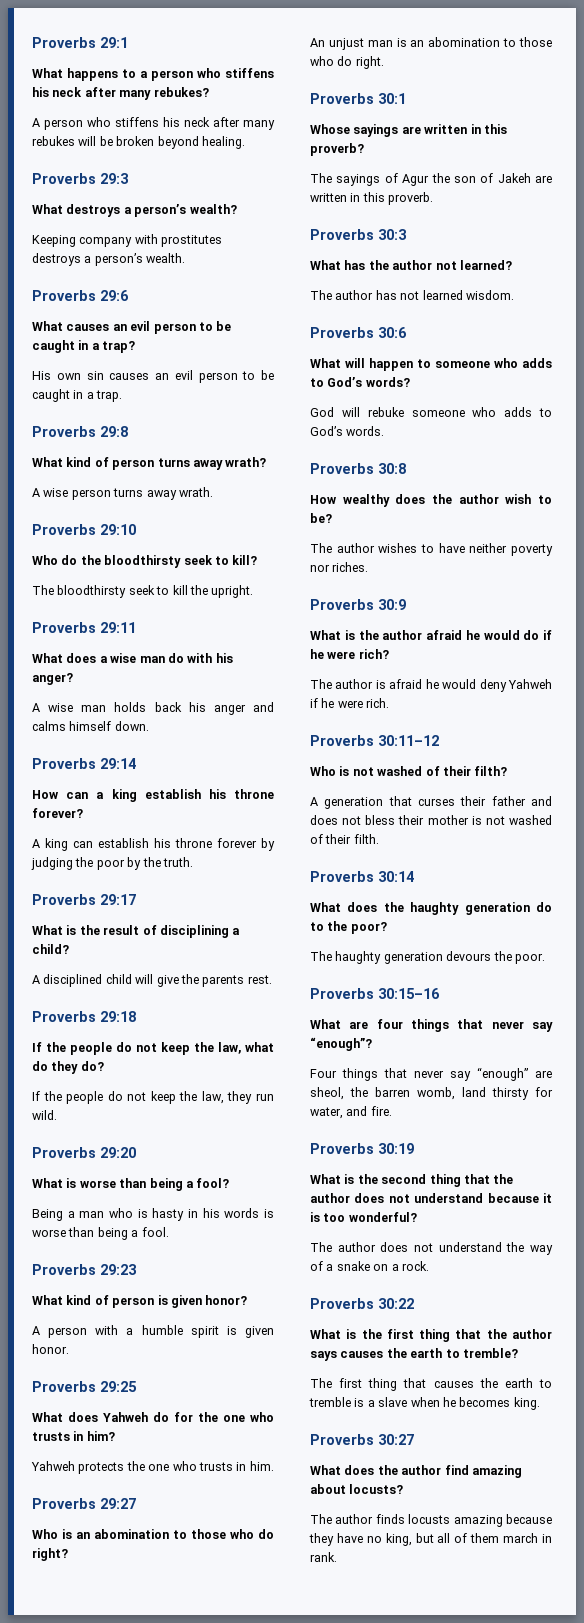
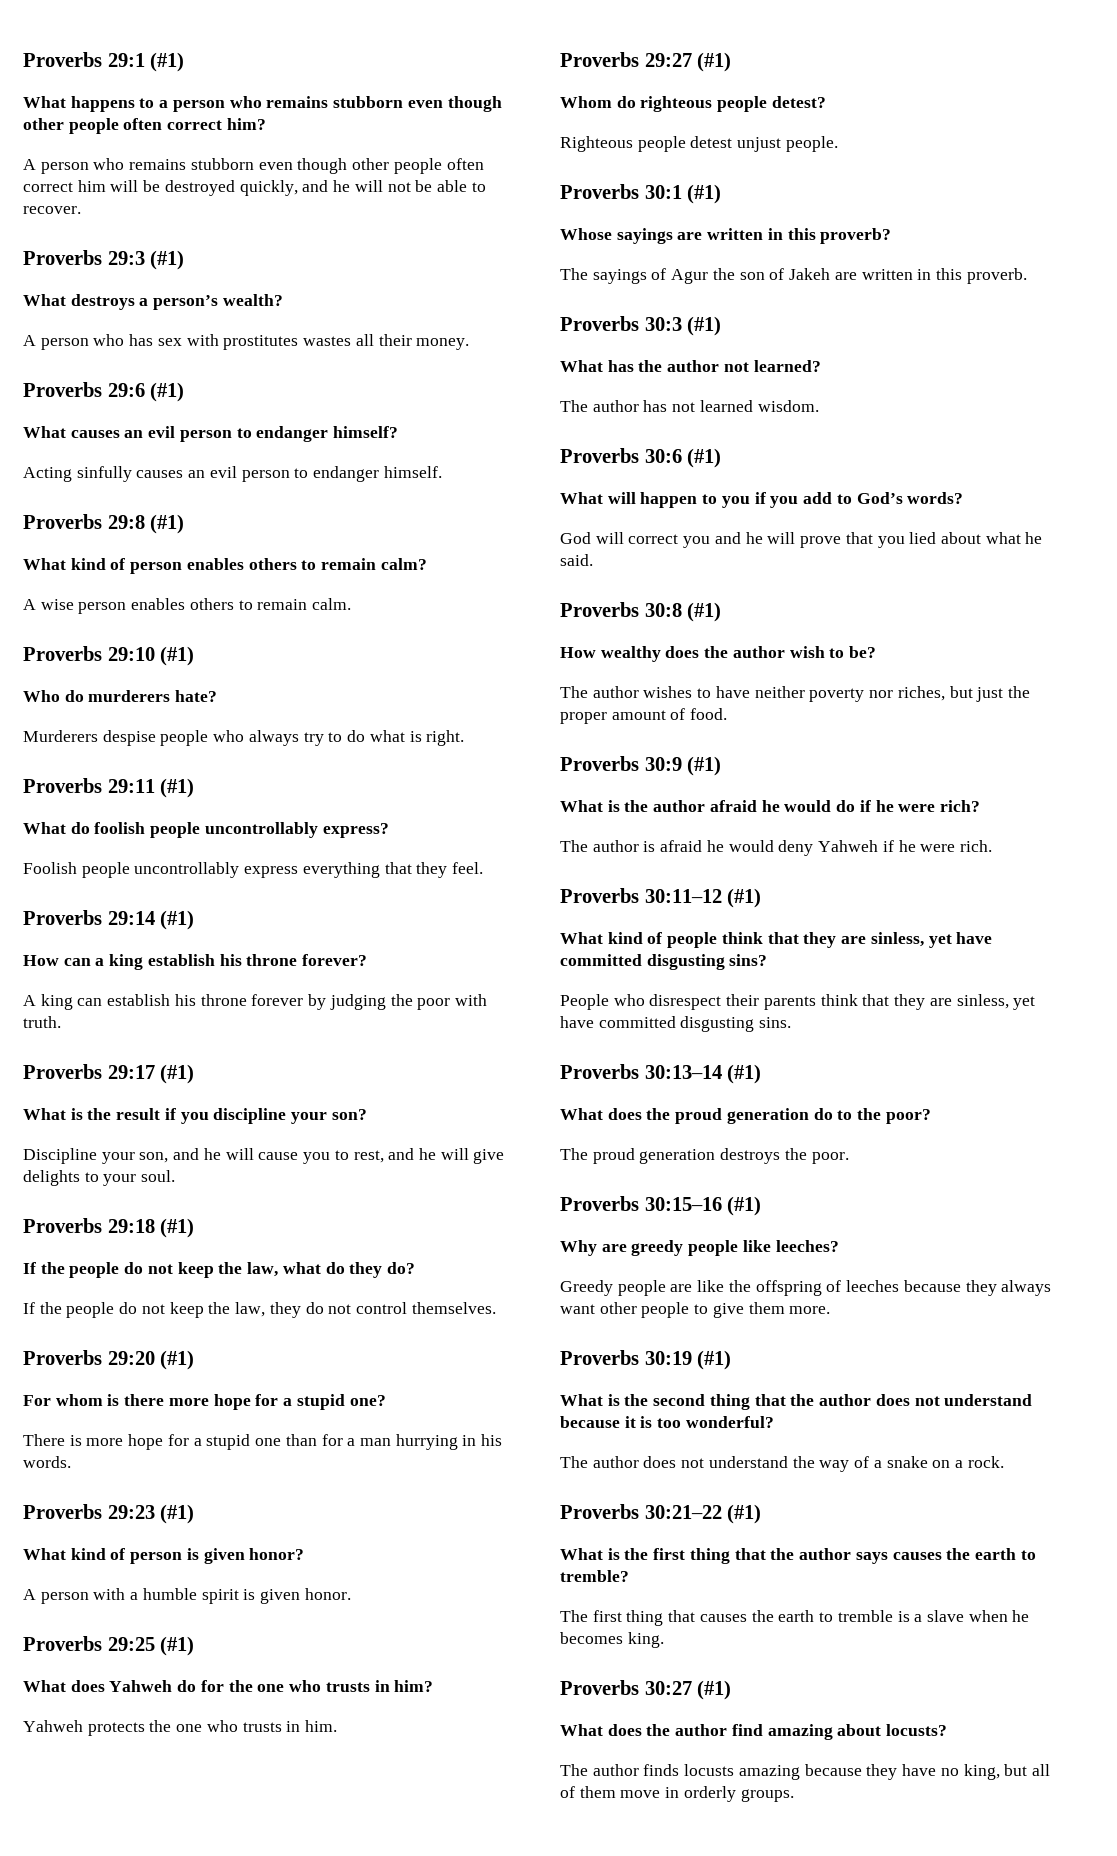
- Proverbs 29:1
+ Proverbs 29:1 (#1)
- What happens to a person who stiffens his neck after many rebukes?
- A person who stiffens his neck after many rebukes will be broken beyond healing.
+ What happens to a person who remains stubborn even though other people often correct him?
+ A person who remains stubborn even though other people often correct him will be destroyed quickly, and he will not be able to recover.
- Proverbs 29:3
+ Proverbs 29:3 (#1)
- Keeping company with prostitutes destroys a person’s wealth.
+ A person who has sex with prostitutes wastes all their money.
- Proverbs 29:6
+ Proverbs 29:6 (#1)
- What causes an evil person to be caught in a trap?
- His own sin causes an evil person to be caught in a trap.
+ What causes an evil person to endanger himself?
+ Acting sinfully causes an evil person to endanger himself.
- Proverbs 29:8
- What kind of person turns away wrath?
- A wise person turns away wrath.
+ Proverbs 29:8 (#1)
+ What kind of person enables others to remain calm?
+ A wise person enables others to remain calm.
- Proverbs 29:10
+ Proverbs 29:10 (#1)
- Who do the bloodthirsty seek to kill?
- The bloodthirsty seek to kill the upright.
+ Who do murderers hate?
+ Murderers despise people who always try to do what is right.
- Proverbs 29:11
- What does a wise man do with his anger?
- A wise man holds back his anger and calms himself down.
+ Proverbs 29:11 (#1)
+ What do foolish people uncontrollably express?
+ Foolish people uncontrollably express everything that they feel.
- Proverbs 29:14
+ Proverbs 29:14 (#1)
- A king can establish his throne forever by judging the poor by the truth.
+ A king can establish his throne forever by judging the poor with truth.
- Proverbs 29:17
+ Proverbs 29:17 (#1)
- What is the result of disciplining a child?
- A disciplined child will give the parents rest.
+ What is the result if you discipline your son?
+ Discipline your son, and he will cause you to rest, and he will give delights to your soul.
- Proverbs 29:18
+ Proverbs 29:18 (#1)
- If the people do not keep the law, they run wild.
- Proverbs 29:20
- What is worse than being a fool?
- Being a man who is hasty in his words is worse than being a fool.
+ If the people do not keep the law, they do not control themselves.
+ Proverbs 29:20 (#1)
+ For whom is there more hope for a stupid one?
+ There is more hope for a stupid one than for a man hurrying in his words.
- Proverbs 29:23
+ Proverbs 29:23 (#1)
- Proverbs 29:25
+ Proverbs 29:25 (#1)
- Proverbs 29:27
- Who is an abomination to those who do right?
- An unjust man is an abomination to those who do right.
+ Proverbs 29:27 (#1)
+ Whom do righteous people detest?
+ Righteous people detest unjust people.
- Proverbs 30:1
+ Proverbs 30:1 (#1)
- Proverbs 30:3
+ Proverbs 30:3 (#1)
- Proverbs 30:6
+ Proverbs 30:6 (#1)
- What will happen to someone who adds to God’s words?
+ What will happen to you if you add to God’s words?
- God will rebuke someone who adds to God’s words.
+ God will correct you and he will prove that you lied about what he said.
- Proverbs 30:8
+ Proverbs 30:8 (#1)
- The author wishes to have neither poverty nor riches.
+ The author wishes to have neither poverty nor riches, but just the proper amount of food.
- Proverbs 30:9
+ Proverbs 30:9 (#1)
- Proverbs 30:11–12
- Who is not washed of their filth?
- A generation that curses their father and does not bless their mother is not washed of their filth.
- Proverbs 30:14
- What does the haughty generation do to the poor?
+ Proverbs 30:11–12 (#1)
+ What kind of people think that they are sinless, yet have committed disgusting sins?
+ People who disrespect their parents think that they are sinless, yet have committed disgusting sins.
+ Proverbs 30:13–14 (#1)
+ What does the proud generation do to the poor?
- The haughty generation devours the poor.
+ The proud generation destroys the poor.
- Proverbs 30:15–16
- What are four things that never say “enough”?
- Four things that never say “enough” are sheol, the barren womb, land thirsty for water, and fire.
+ Proverbs 30:15–16 (#1)
+ Why are greedy people like leeches?
+ Greedy people are like the offspring of leeches because they always want other people to give them more.
- Proverbs 30:19
+ Proverbs 30:19 (#1)
- Proverbs 30:22
+ Proverbs 30:21–22 (#1)
- Proverbs 30:27
+ Proverbs 30:27 (#1)
- The author finds locusts amazing because they have no king, but all of them march in rank.
+ The author finds locusts amazing because they have no king, but all of them move in orderly groups.

